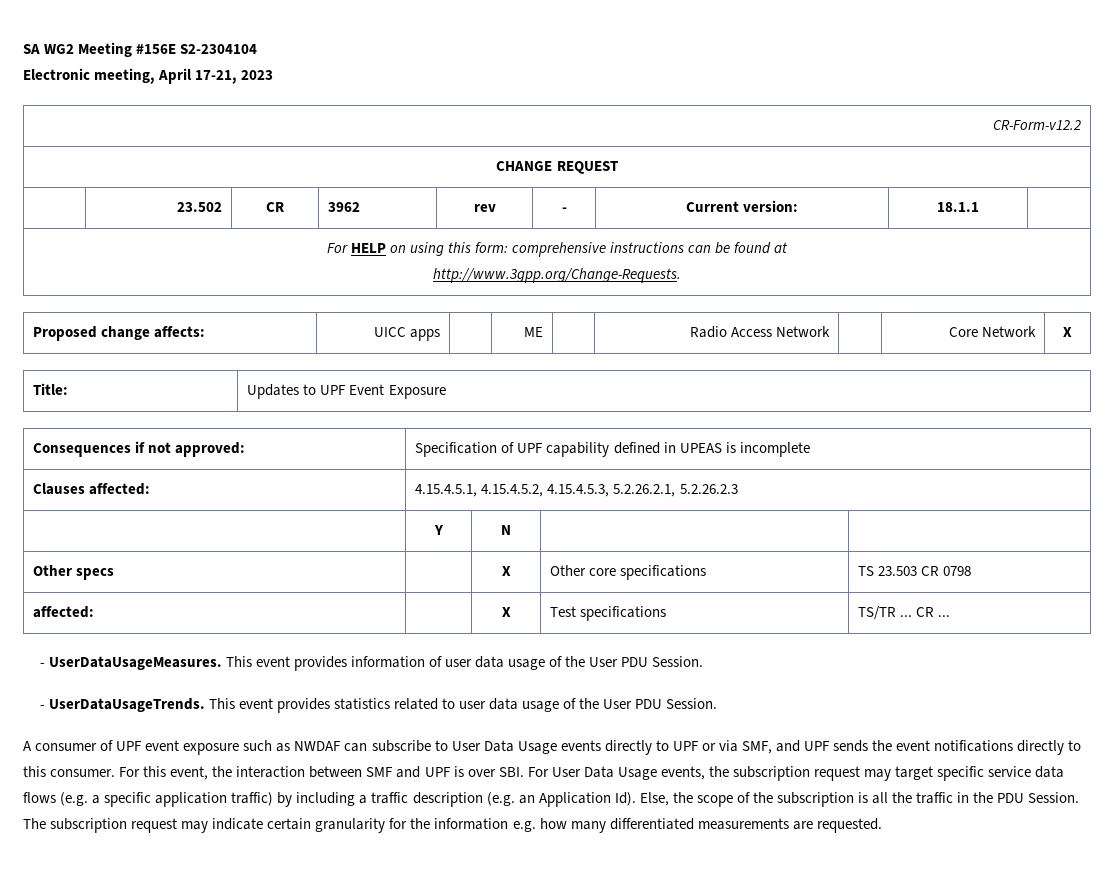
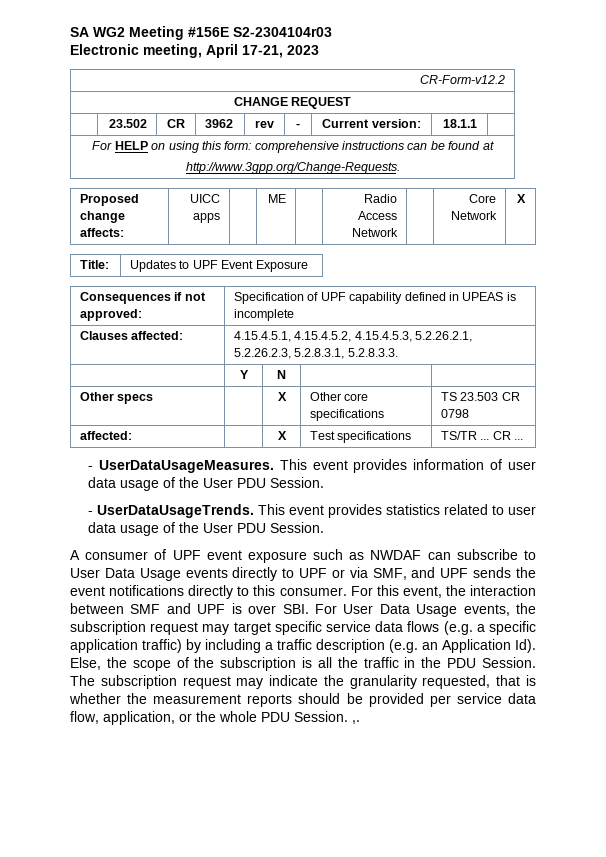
- SA WG2 Meeting #156E S2-2304104
+ SA WG2 Meeting #156E S2-2304104r03
- Clauses affected: | 4.15.4.5.1, 4.15.4.5.2, 4.15.4.5.3, 5.2.26.2.1, 5.2.26.2.3
+ Clauses affected: | 4.15.4.5.1, 4.15.4.5.2, 4.15.4.5.3, 5.2.26.2.1, 5.2.26.2.3, 5.2.8.3.1, 5.2.8.3.3.
- The subscription request may indicate certain granularity for the information e.g. how many differentiated measurements are requested.
+ The subscription request may indicate the granularity requested, that is whether the measurement reports should be provided per service data flow, application, or the whole PDU Session. ,.

